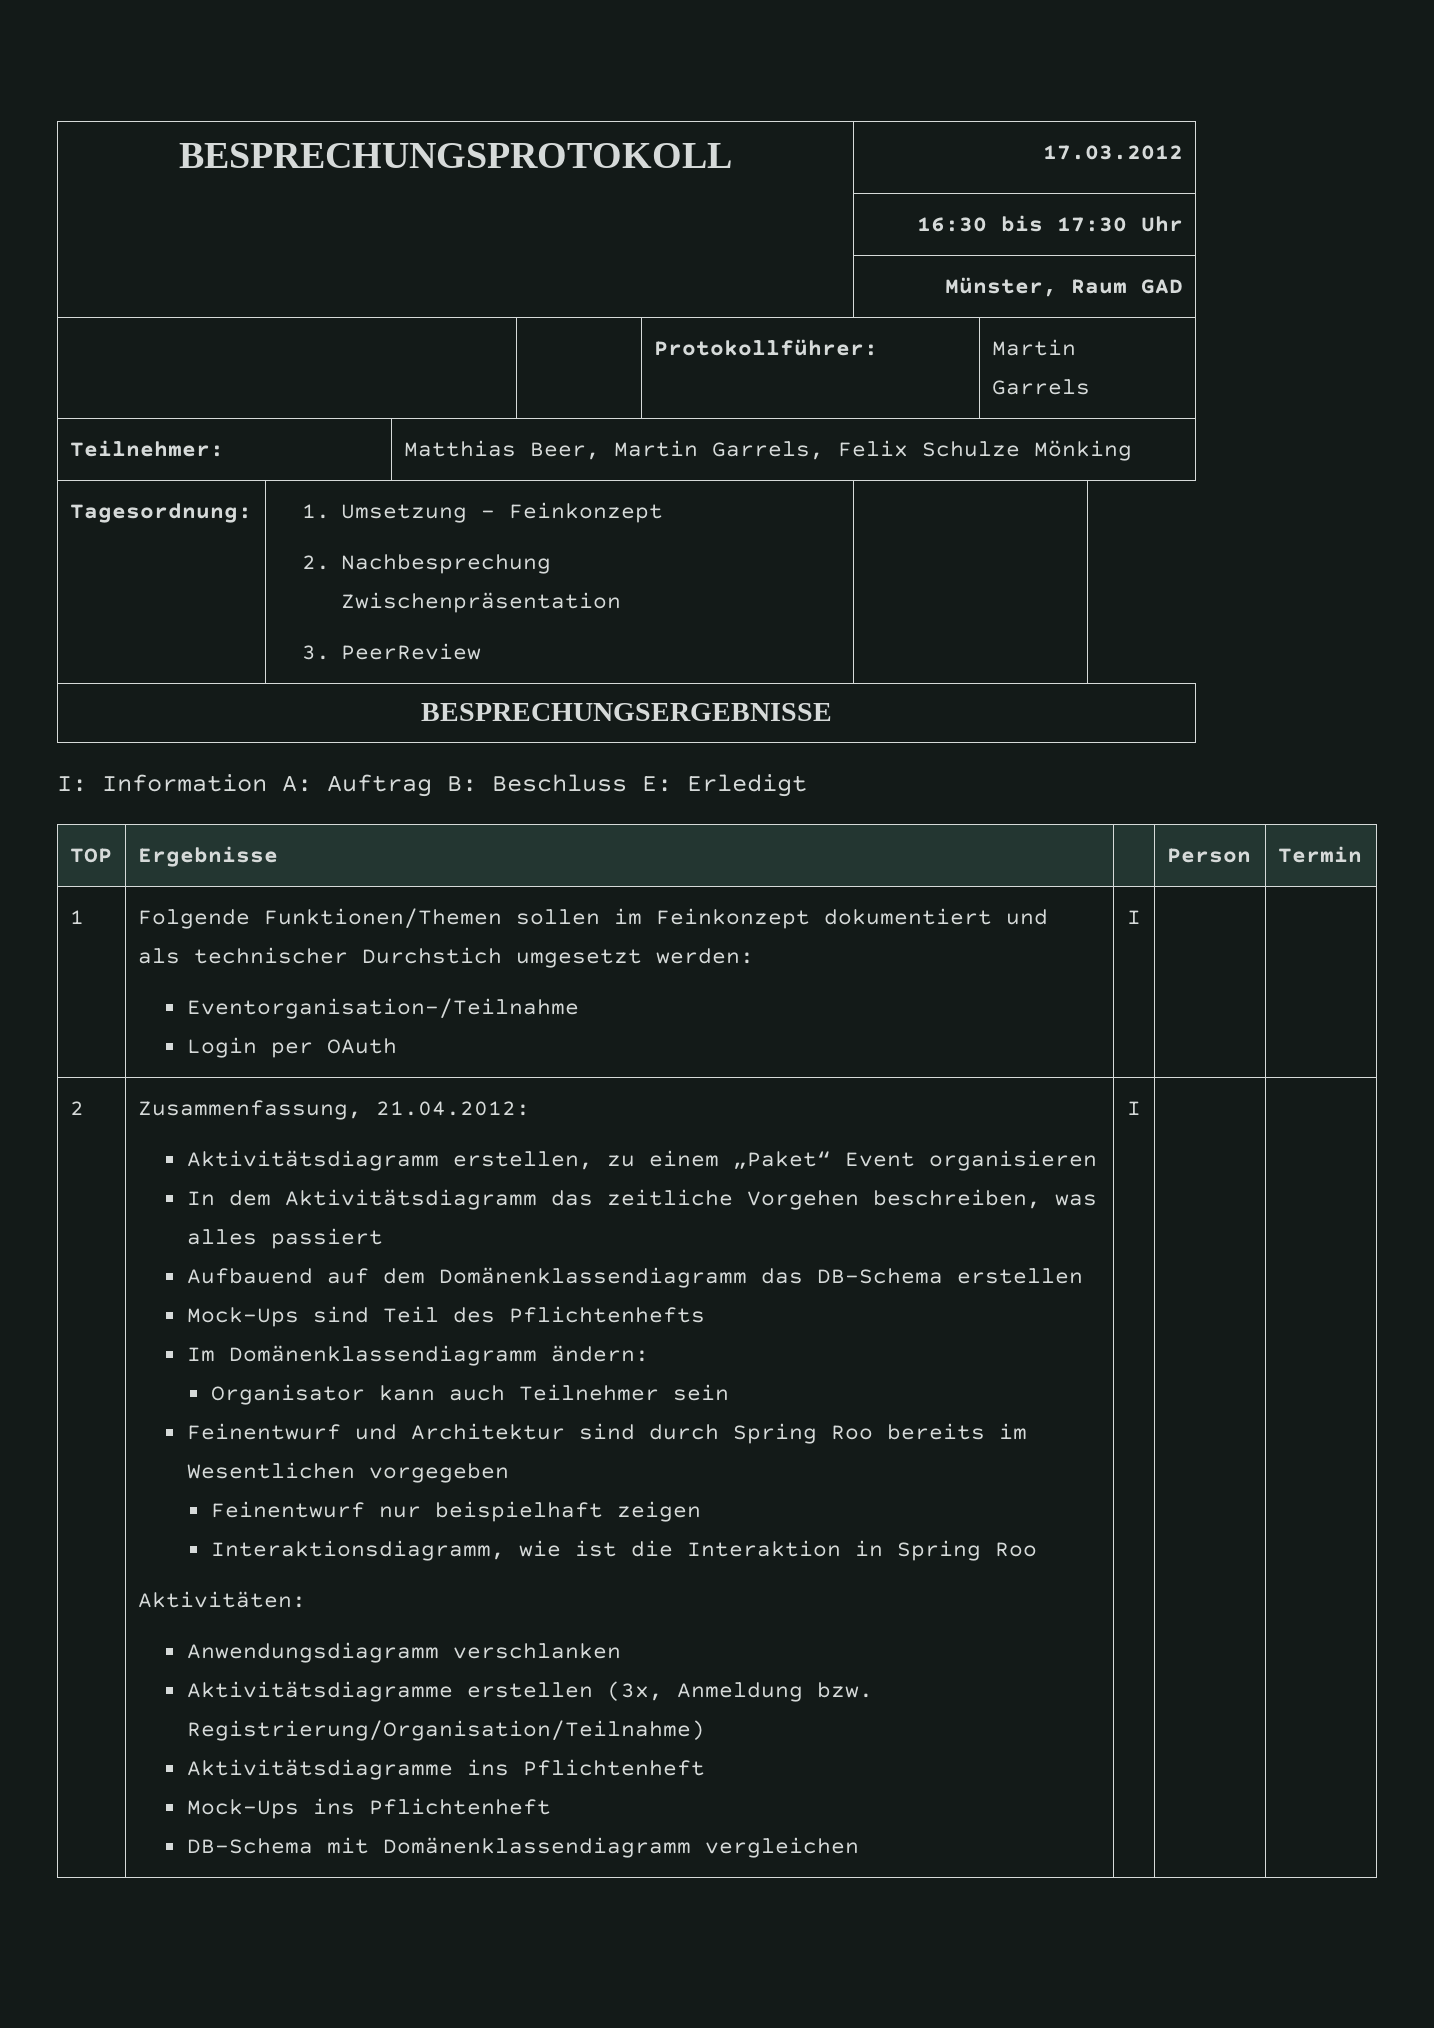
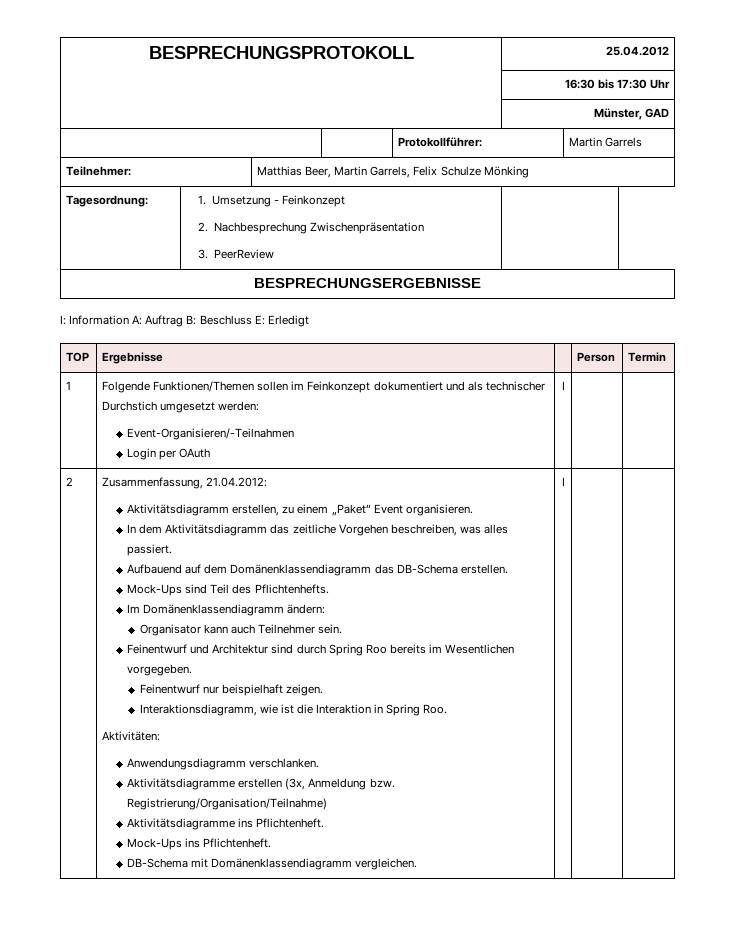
- BESPRECHUNGSPROTOKOLL | 17.03.2012
+ BESPRECHUNGSPROTOKOLL | 25.04.2012
- | Münster, Raum GAD
+ | Münster, GAD
  1 | Folgende Funktionen/Themen sollen im Feinkonzept dokumentiert und als technischer Durchstich umgesetzt werden:
- Eventorganisation-/Teilnahme
+ Event-Organisieren/-Teilnahmen
- Aktivitätsdiagramm erstellen, zu einem „Paket“ Event organisieren
+ Aktivitätsdiagramm erstellen, zu einem „Paket“ Event organisieren.
- In dem Aktivitätsdiagramm das zeitliche Vorgehen beschreiben, was alles passiert
+ In dem Aktivitätsdiagramm das zeitliche Vorgehen beschreiben, was alles passiert.
- Aufbauend auf dem Domänenklassendiagramm das DB-Schema erstellen
+ Aufbauend auf dem Domänenklassendiagramm das DB-Schema erstellen.
- Mock-Ups sind Teil des Pflichtenhefts
+ Mock-Ups sind Teil des Pflichtenhefts.
- Organisator kann auch Teilnehmer sein
+ Organisator kann auch Teilnehmer sein.
- Feinentwurf und Architektur sind durch Spring Roo bereits im Wesentlichen vorgegeben
+ Feinentwurf und Architektur sind durch Spring Roo bereits im Wesentlichen vorgegeben.
- Feinentwurf nur beispielhaft zeigen
+ Feinentwurf nur beispielhaft zeigen.
- Interaktionsdiagramm, wie ist die Interaktion in Spring Roo
+ Interaktionsdiagramm, wie ist die Interaktion in Spring Roo.
- Anwendungsdiagramm verschlanken
+ Anwendungsdiagramm verschlanken.
- Aktivitätsdiagramme ins Pflichtenheft
+ Aktivitätsdiagramme ins Pflichtenheft.
- Mock-Ups ins Pflichtenheft
+ Mock-Ups ins Pflichtenheft.
- DB-Schema mit Domänenklassendiagramm vergleichen
+ DB-Schema mit Domänenklassendiagramm vergleichen.

